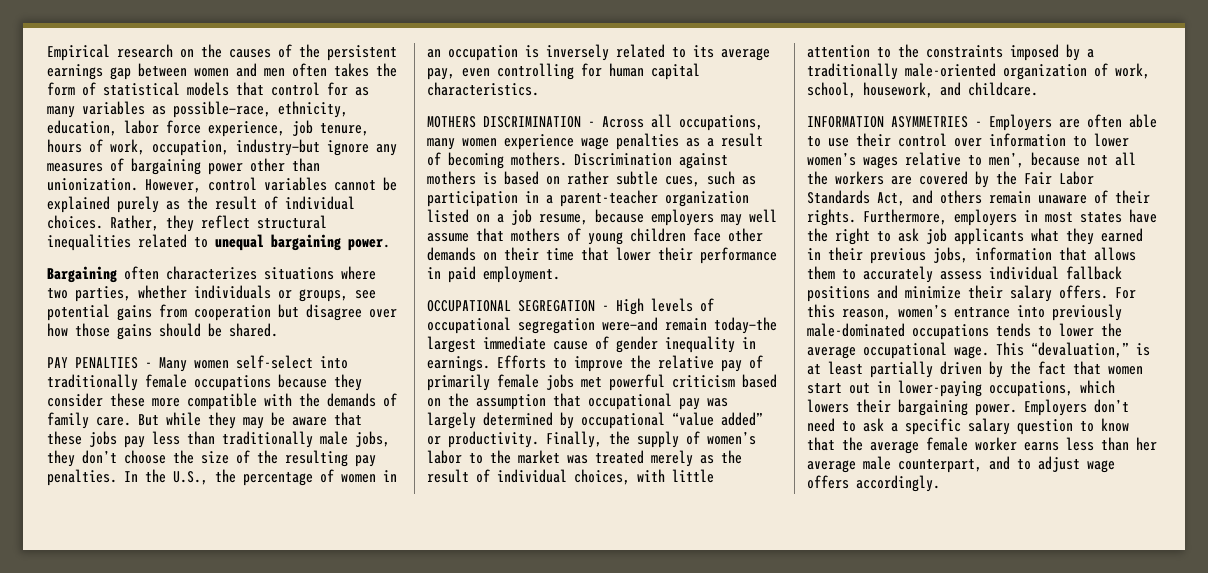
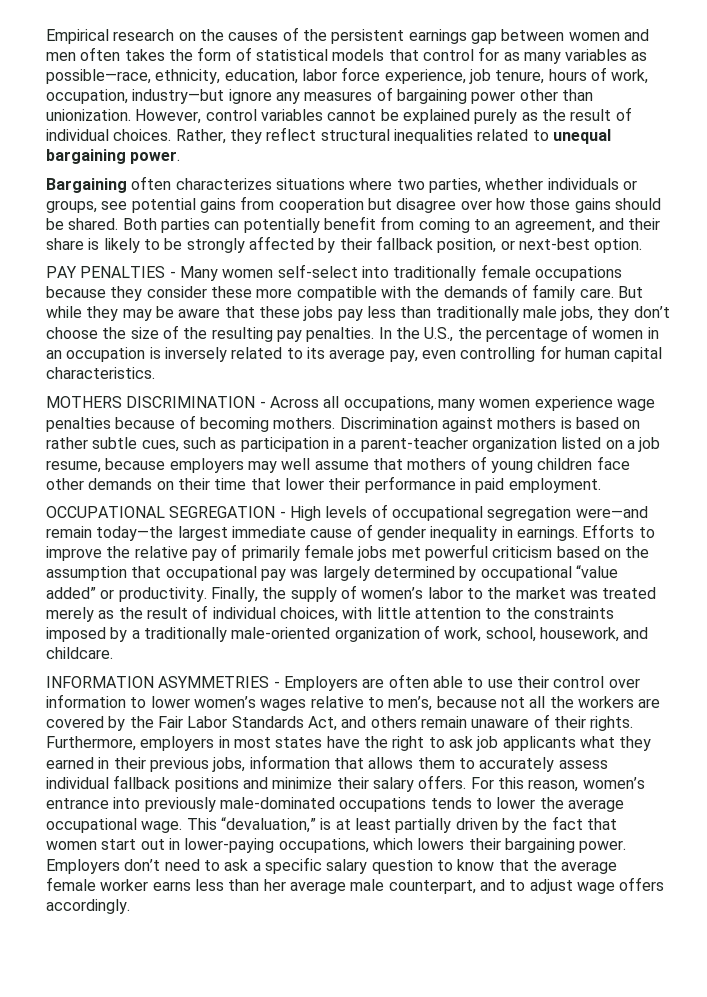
+ Both parties can potentially benefit from coming to an agreement, and their share is likely to be strongly affected by their fallback position, or next-best option.
- MOTHERS DISCRIMINATION - Across all occupations, many women experience wage penalties as a result of becoming mothers.
+ MOTHERS DISCRIMINATION - Across all occupations, many women experience wage penalties because of becoming mothers.
- INFORMATION ASYMMETRIES - Employers are often able to use their control over information to lower women’s wages relative to men’, because not all the workers are covered by the Fair Labor Standards Act, and others remain unaware of their rights.
+ INFORMATION ASYMMETRIES - Employers are often able to use their control over information to lower women’s wages relative to men’s, because not all the workers are covered by the Fair Labor Standards Act, and others remain unaware of their rights.

